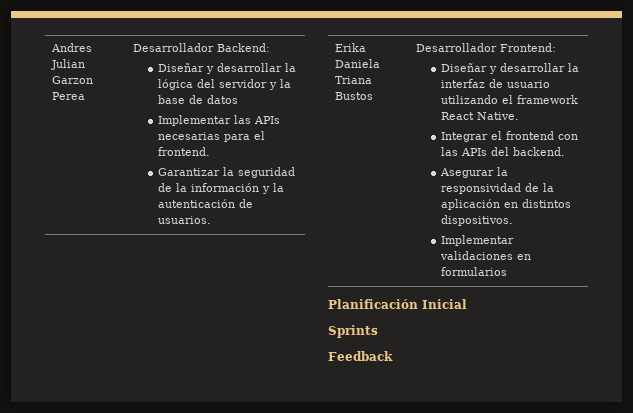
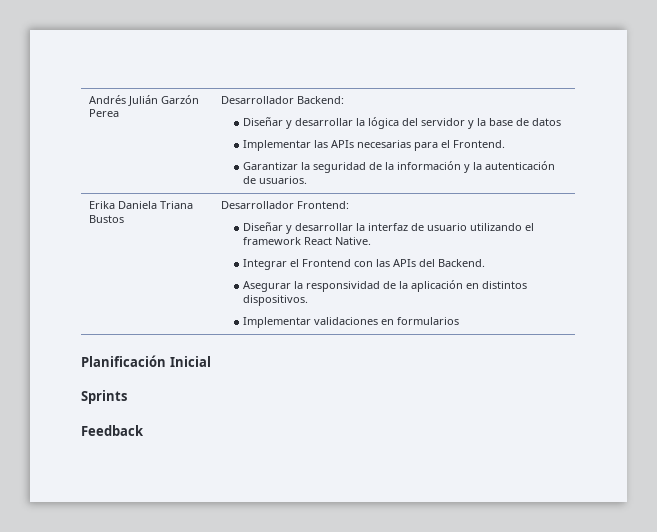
- Andres Julian Garzon Perea | Desarrollador Backend:
+ Andrés Julián Garzón Perea | Desarrollador Backend:
  Diseñar y desarrollar la lógica del servidor y la base de datos
- Implementar las APIs necesarias para el frontend.
+ Implementar las APIs necesarias para el Frontend.
  Erika Daniela Triana Bustos | Desarrollador Frontend:
  Diseñar y desarrollar la interfaz de usuario utilizando el framework React Native.
- Integrar el frontend con las APIs del backend.
+ Integrar el Frontend con las APIs del Backend.

